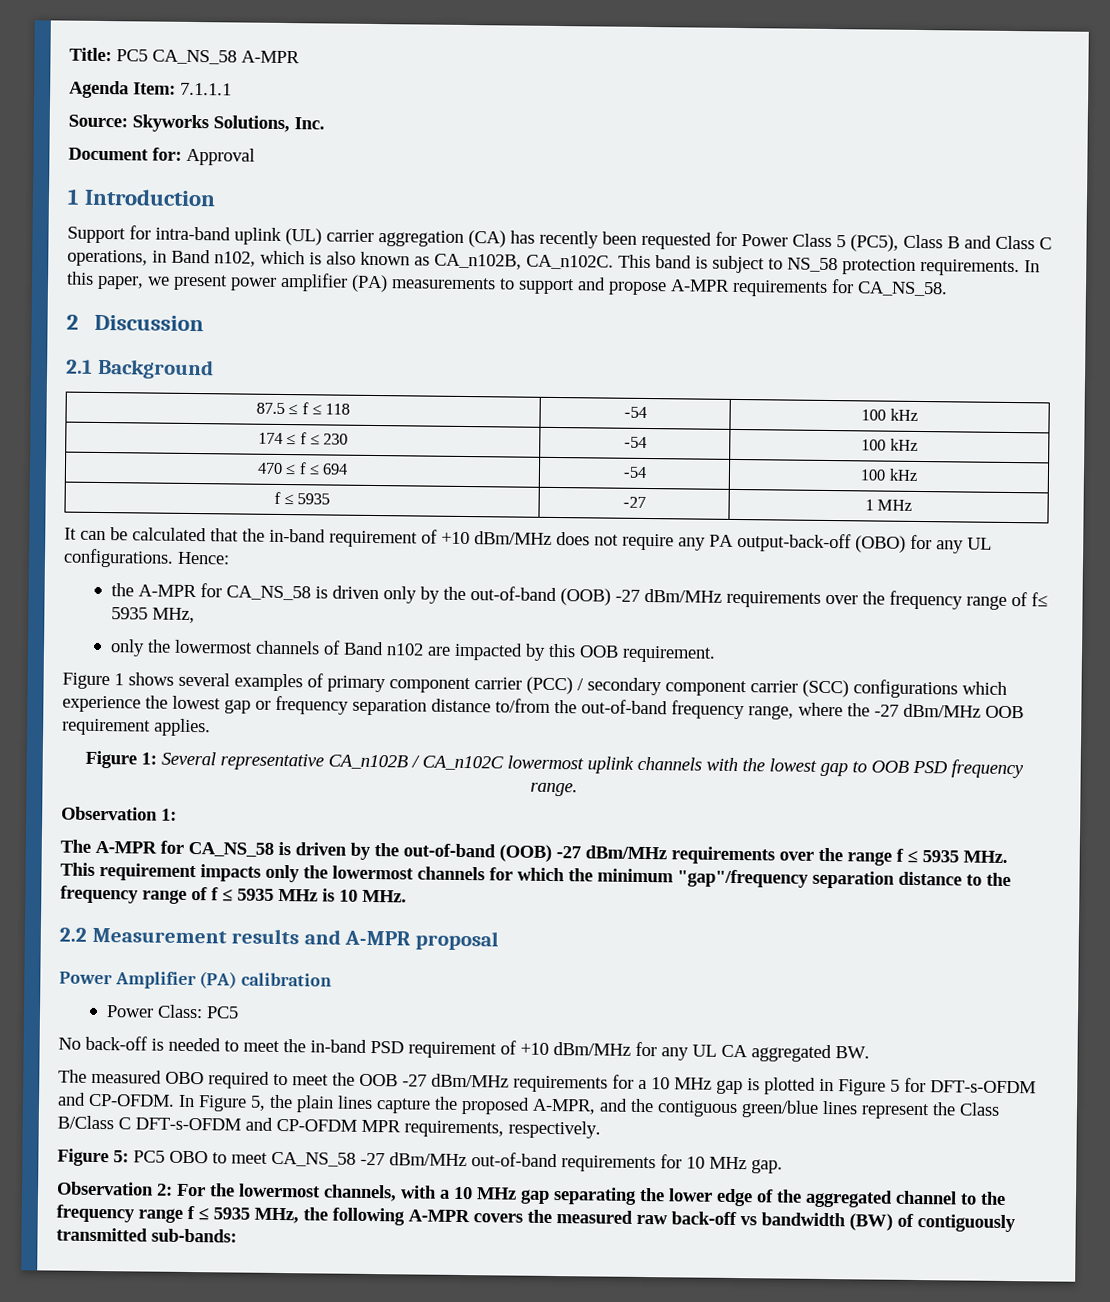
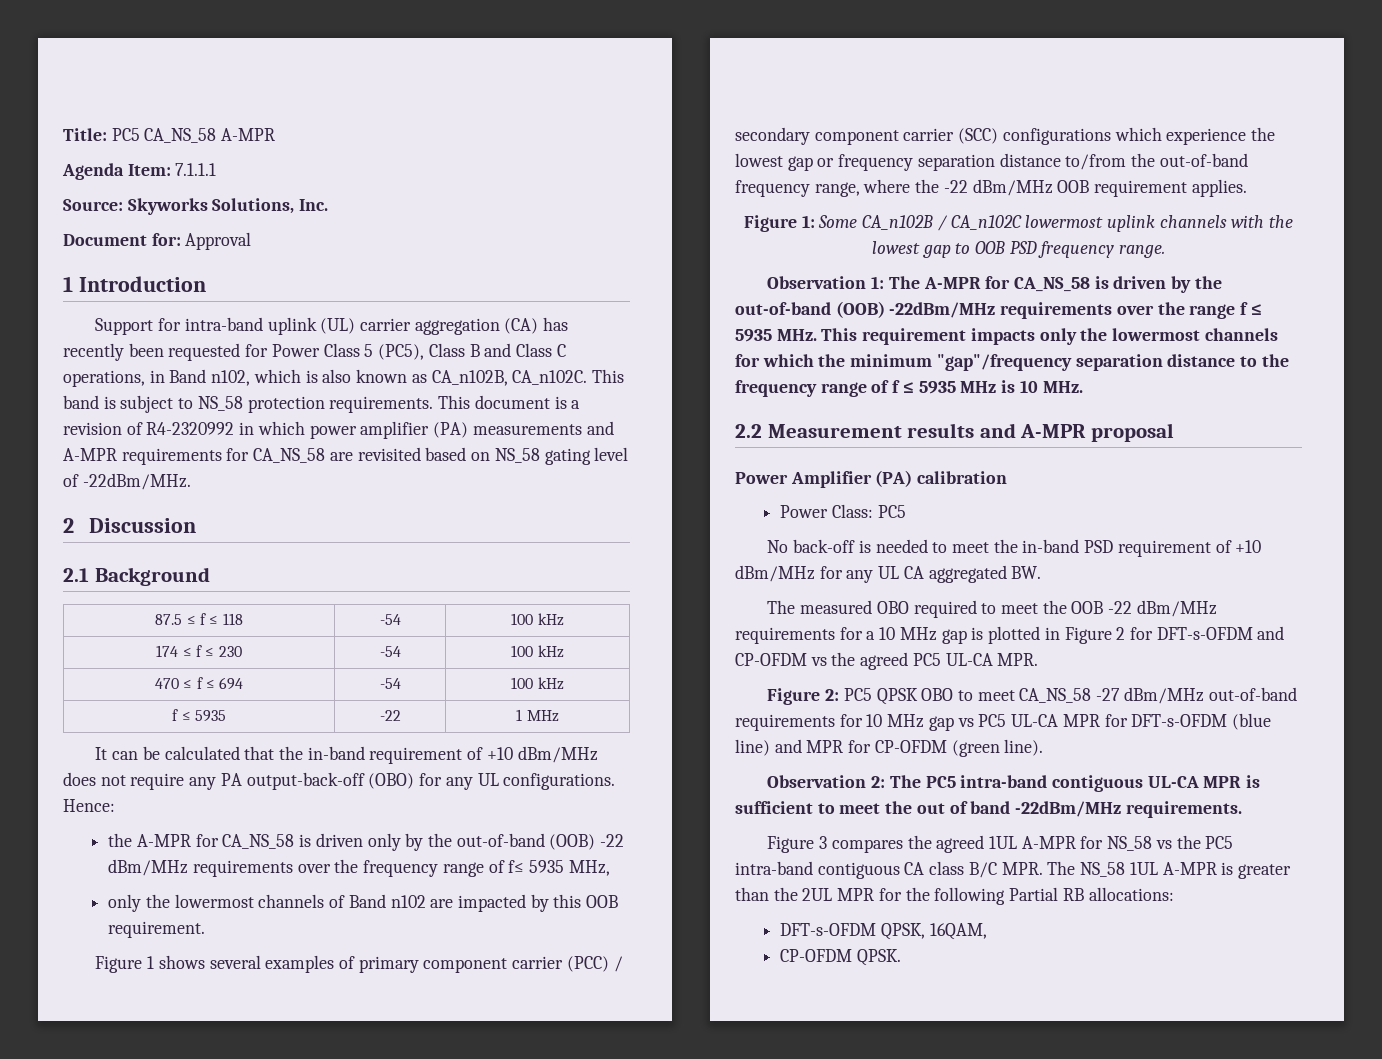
- In this paper, we present power amplifier (PA) measurements to support and propose A-MPR requirements for CA_NS_58.
+ This document is a revision of R4-2320992 in which power amplifier (PA) measurements and A-MPR requirements for CA_NS_58 are revisited based on NS_58 gating level of -22dBm/MHz.
- f ≤ 5935 | -27 | 1 MHz
+ f ≤ 5935 | -22 | 1 MHz
- the A-MPR for CA_NS_58 is driven only by the out-of-band (OOB) -27 dBm/MHz requirements over the frequency range of f≤ 5935 MHz,
+ the A-MPR for CA_NS_58 is driven only by the out-of-band (OOB) -22 dBm/MHz requirements over the frequency range of f≤ 5935 MHz,
- Figure 1 shows several examples of primary component carrier (PCC) / secondary component carrier (SCC) configurations which experience the lowest gap or frequency separation distance to/from the out-of-band frequency range, where the -27 dBm/MHz OOB requirement applies.
+ Figure 1 shows several examples of primary component carrier (PCC) / secondary component carrier (SCC) configurations which experience the lowest gap or frequency separation distance to/from the out-of-band frequency range, where the -22 dBm/MHz OOB requirement applies.
- Figure 1: Several representative CA_n102B / CA_n102C lowermost uplink channels with the lowest gap to OOB PSD frequency range.
+ Figure 1: Some CA_n102B / CA_n102C lowermost uplink channels with the lowest gap to OOB PSD frequency range.
- Observation 1:
- The A-MPR for CA_NS_58 is driven by the out-of-band (OOB) -27 dBm/MHz requirements over the range f ≤ 5935 MHz. This requirement impacts only the lowermost channels for which the minimum "gap"/frequency separation distance to the frequency range of f ≤ 5935 MHz is 10 MHz.
+ Observation 1: The A-MPR for CA_NS_58 is driven by the out-of-band (OOB) -22dBm/MHz requirements over the range f ≤ 5935 MHz. This requirement impacts only the lowermost channels for which the minimum "gap"/frequency separation distance to the frequency range of f ≤ 5935 MHz is 10 MHz.
- The measured OBO required to meet the OOB -27 dBm/MHz requirements for a 10 MHz gap is plotted in Figure 5 for DFT-s-OFDM and CP-OFDM. In Figure 5, the plain lines capture the proposed A-MPR, and the contiguous green/blue lines represent the Class B/Class C DFT-s-OFDM and CP-OFDM MPR requirements, respectively.
- Figure 5: PC5 OBO to meet CA_NS_58 -27 dBm/MHz out-of-band requirements for 10 MHz gap.
- Observation 2: For the lowermost channels, with a 10 MHz gap separating the lower edge of the aggregated channel to the frequency range f ≤ 5935 MHz, the following A-MPR covers the measured raw back-off vs bandwidth (BW) of contiguously transmitted sub-bands:
+ The measured OBO required to meet the OOB -22 dBm/MHz requirements for a 10 MHz gap is plotted in Figure 2 for DFT-s-OFDM and CP-OFDM vs the agreed PC5 UL-CA MPR.
+ Figure 2: PC5 QPSK OBO to meet CA_NS_58 -27 dBm/MHz out-of-band requirements for 10 MHz gap vs PC5 UL-CA MPR for DFT-s-OFDM (blue line) and MPR for CP-OFDM (green line).
+ Observation 2: The PC5 intra-band contiguous UL-CA MPR is sufficient to meet the out of band -22dBm/MHz requirements.
+ Figure 3 compares the agreed 1UL A-MPR for NS_58 vs the PC5 intra-band contiguous CA class B/C MPR. The NS_58 1UL A-MPR is greater than the 2UL MPR for the following Partial RB allocations:
+ DFT-s-OFDM QPSK, 16QAM,
+ CP-OFDM QPSK.

